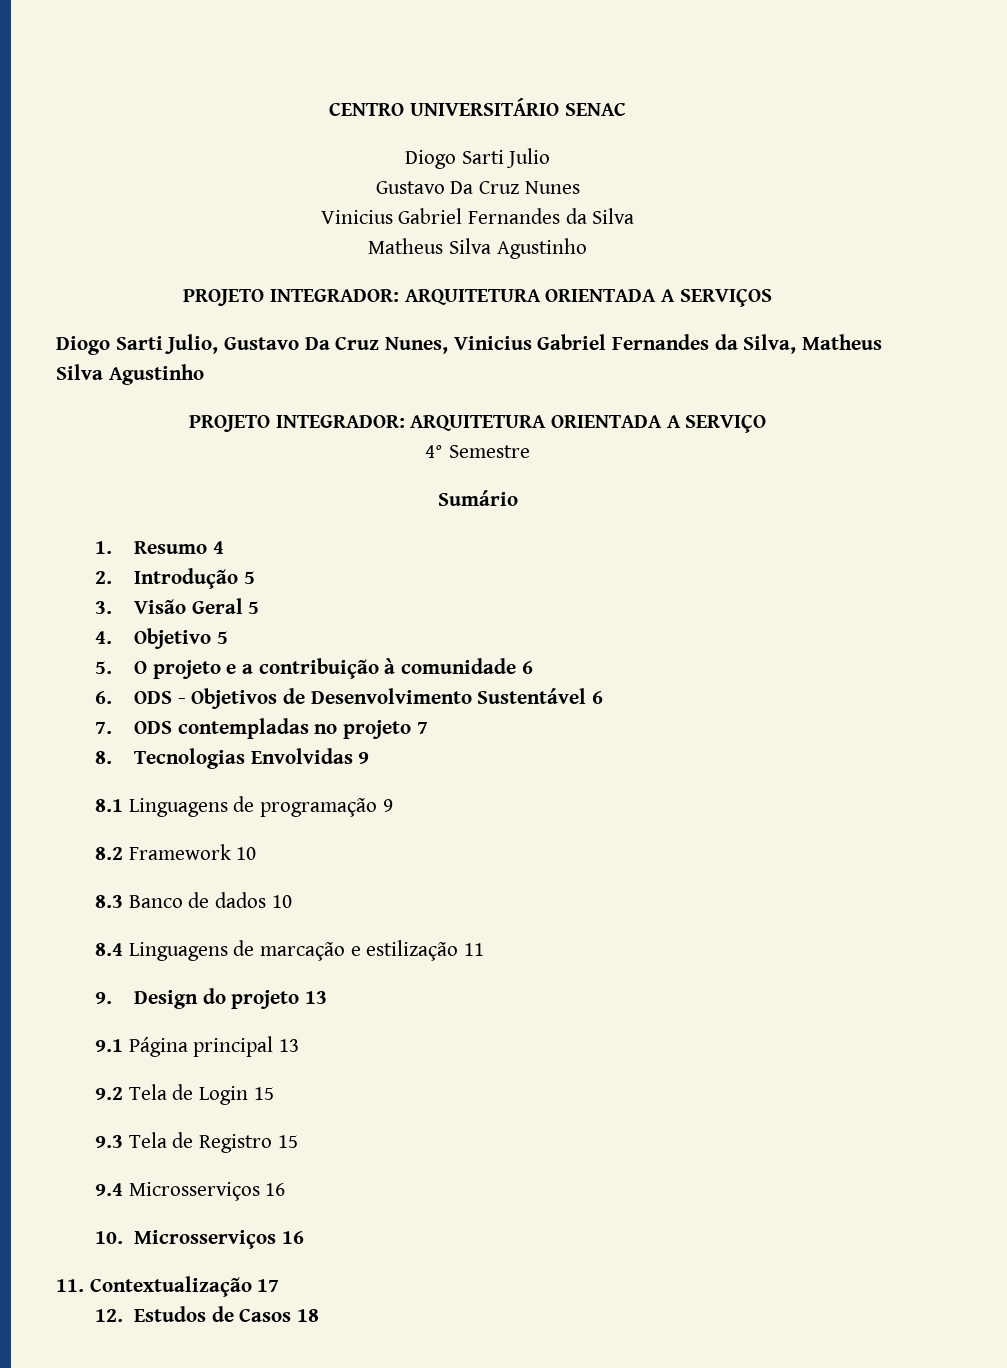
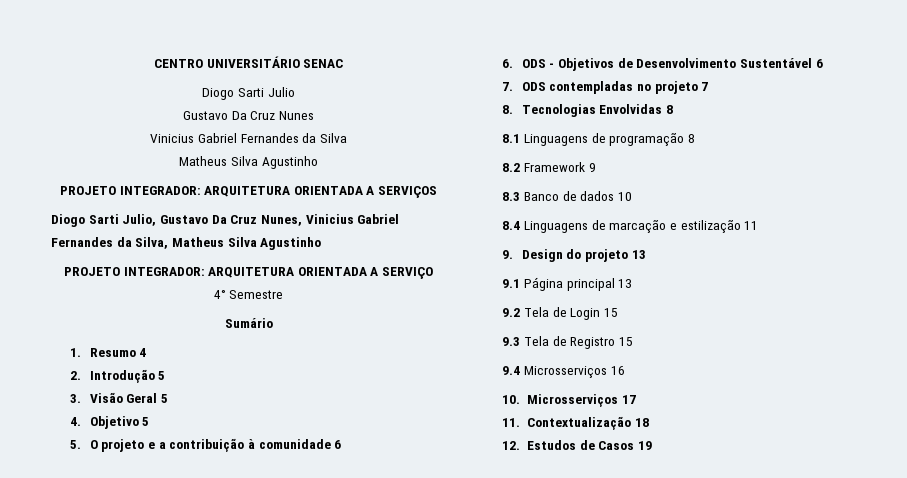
- 8. Tecnologias Envolvidas 9
+ 8. Tecnologias Envolvidas 8
- 8.1 Linguagens de programação 9
+ 8.1 Linguagens de programação 8
- 8.2 Framework 10
+ 8.2 Framework 9
- 10. Microsserviços 16
- 11. Contextualização 17
+ 10. Microsserviços 17
+ 11. Contextualização 18
- 12. Estudos de Casos 18
+ 12. Estudos de Casos 19

